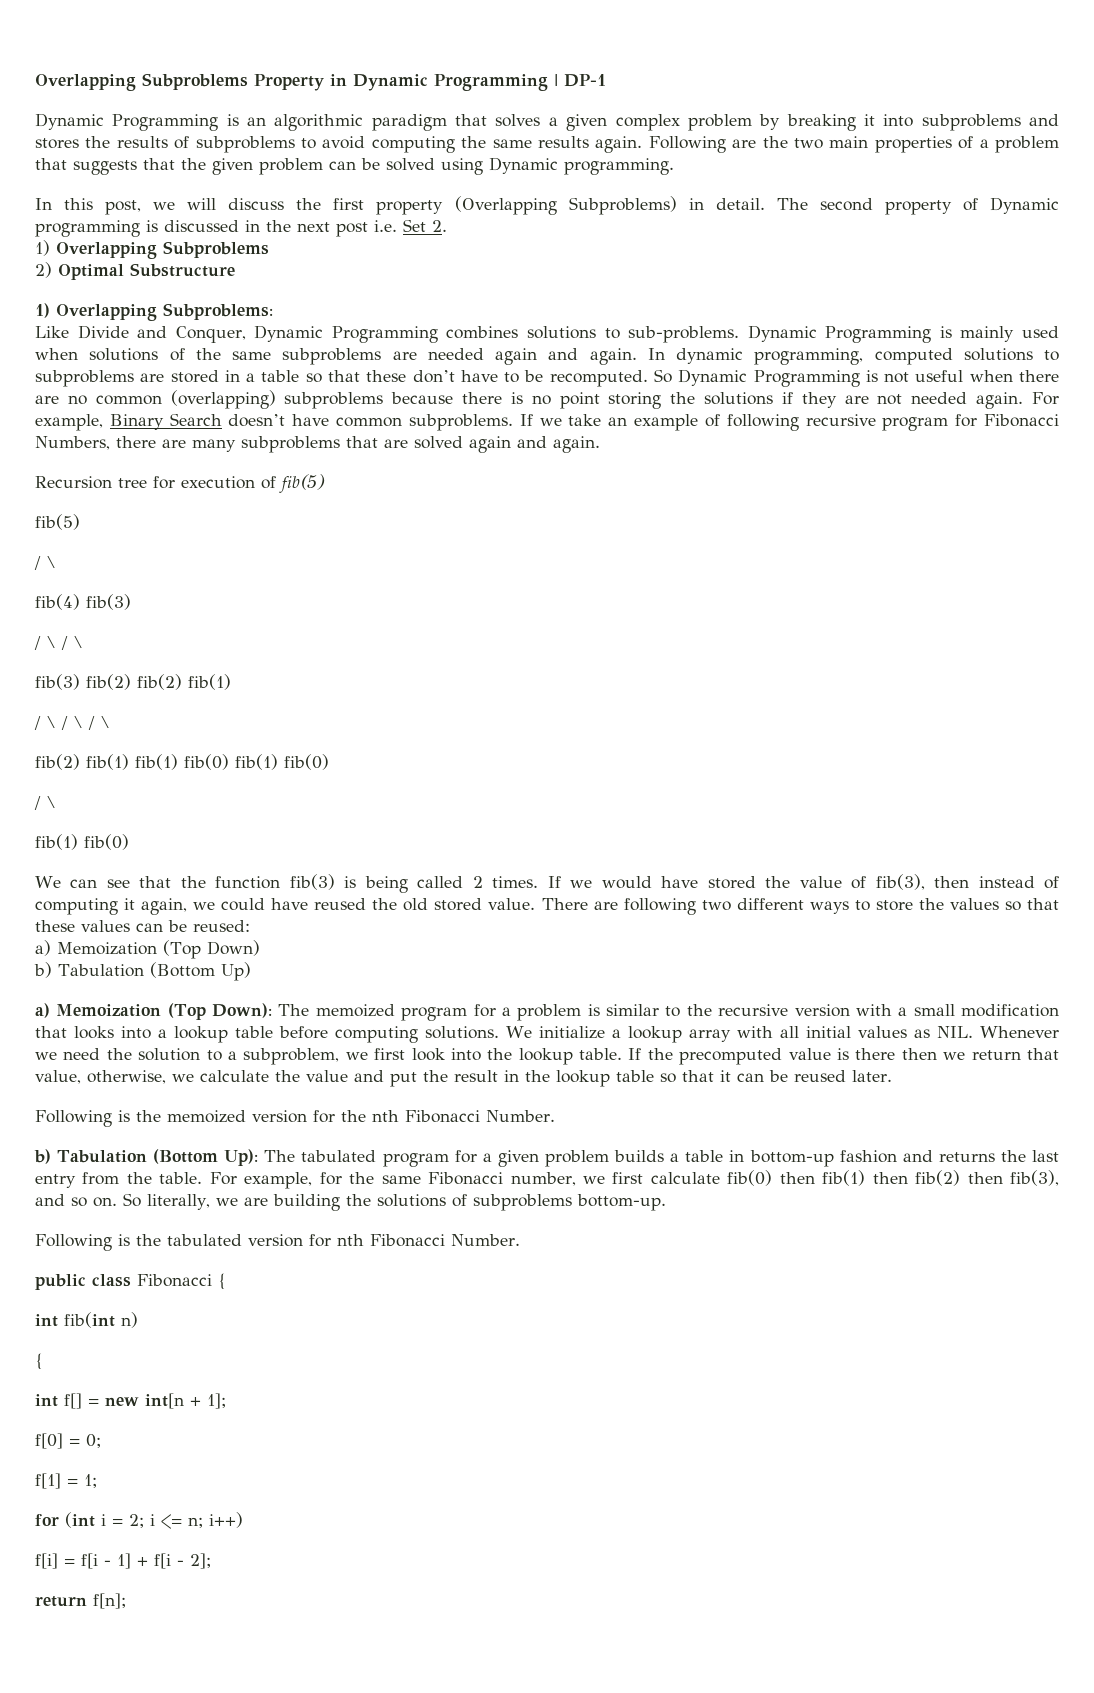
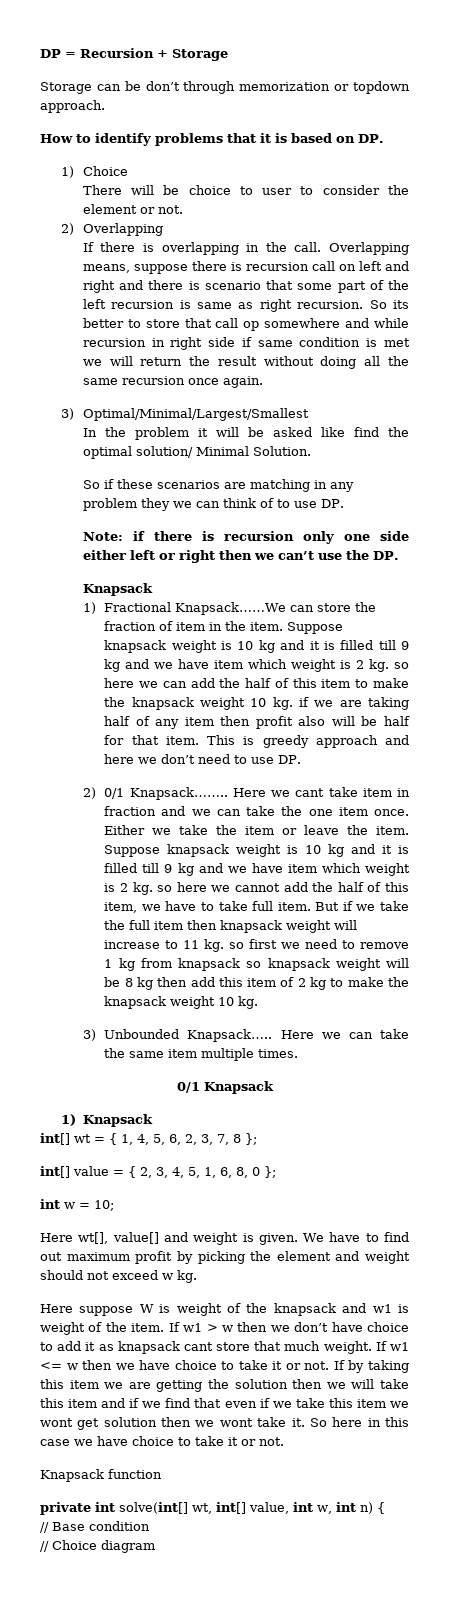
- Overlapping Subproblems Property in Dynamic Programming | DP-1
- Dynamic Programming is an algorithmic paradigm that solves a given complex problem by breaking it into subproblems and stores the results of subproblems to avoid computing the same results again. Following are the two main properties of a problem that suggests that the given problem can be solved using Dynamic programming.
- In this post, we will discuss the first property (Overlapping Subproblems) in detail. The second property of Dynamic programming is discussed in the next post i.e. Set 2.
- 1) Overlapping Subproblems
- 2) Optimal Substructure
- 1) Overlapping Subproblems:
- Like Divide and Conquer, Dynamic Programming combines solutions to sub-problems. Dynamic Programming is mainly used when solutions of the same subproblems are needed again and again. In dynamic programming, computed solutions to subproblems are stored in a table so that these don’t have to be recomputed. So Dynamic Programming is not useful when there are no common (overlapping) subproblems because there is no point storing the solutions if they are not needed again. For example, Binary Search doesn’t have common subproblems. If we take an example of following recursive program for Fibonacci Numbers, there are many subproblems that are solved again and again.
- Recursion tree for execution of fib(5)
- fib(5)
- / \
- fib(4) fib(3)
- / \ / \
- fib(3) fib(2) fib(2) fib(1)
- / \ / \ / \
- fib(2) fib(1) fib(1) fib(0) fib(1) fib(0)
- / \
- fib(1) fib(0)
- We can see that the function fib(3) is being called 2 times. If we would have stored the value of fib(3), then instead of computing it again, we could have reused the old stored value. There are following two different ways to store the values so that these values can be reused:
- a) Memoization (Top Down)
- b) Tabulation (Bottom Up)
- a) Memoization (Top Down): The memoized program for a problem is similar to the recursive version with a small modification that looks into a lookup table before computing solutions. We initialize a lookup array with all initial values as NIL. Whenever we need the solution to a subproblem, we first look into the lookup table. If the precomputed value is there then we return that value, otherwise, we calculate the value and put the result in the lookup table so that it can be reused later.
- Following is the memoized version for the nth Fibonacci Number.
- b) Tabulation (Bottom Up): The tabulated program for a given problem builds a table in bottom-up fashion and returns the last entry from the table. For example, for the same Fibonacci number, we first calculate fib(0) then fib(1) then fib(2) then fib(3), and so on. So literally, we are building the solutions of subproblems bottom-up.
- Following is the tabulated version for nth Fibonacci Number.
- public class Fibonacci {
- int fib(int n)
- {
- int f[] = new int[n + 1];
- f[0] = 0;
- f[1] = 1;
- for (int i = 2; i <= n; i++)
- f[i] = f[i - 1] + f[i - 2];
- return f[n];
+ DP = Recursion + Storage
+ Storage can be don’t through memorization or topdown approach.
+ How to identify problems that it is based on DP.
+ 1) Choice
+ There will be choice to user to consider the element or not.
+ 2) Overlapping
+ If there is overlapping in the call. Overlapping means, suppose there is recursion call on left and right and there is scenario that some part of the left recursion is same as right recursion. So its better to store that call op somewhere and while recursion in right side if same condition is met we will return the result without doing all the same recursion once again.
+ 3) Optimal/Minimal/Largest/Smallest
+ In the problem it will be asked like find the optimal solution/ Minimal Solution.
+ So if these scenarios are matching in any problem they we can think of to use DP.
+ Note: if there is recursion only one side either left or right then we can’t use the DP.
+ Knapsack
+ 1) Fractional Knapsack……We can store the fraction of item in the item. Suppose knapsack weight is 10 kg and it is filled till 9 kg and we have item which weight is 2 kg. so here we can add the half of this item to make the knapsack weight 10 kg. if we are taking half of any item then profit also will be half for that item. This is greedy approach and here we don’t need to use DP.
+ 2) 0/1 Knapsack…….. Here we cant take item in fraction and we can take the one item once. Either we take the item or leave the item. Suppose knapsack weight is 10 kg and it is filled till 9 kg and we have item which weight is 2 kg. so here we cannot add the half of this item, we have to take full item. But if we take the full item then knapsack weight will increase to 11 kg. so first we need to remove 1 kg from knapsack so knapsack weight will be 8 kg then add this item of 2 kg to make the knapsack weight 10 kg.
+ 3) Unbounded Knapsack….. Here we can take the same item multiple times.
+ 0/1 Knapsack
+ 1) Knapsack
+ int[] wt = { 1, 4, 5, 6, 2, 3, 7, 8 };
+ int[] value = { 2, 3, 4, 5, 1, 6, 8, 0 };
+ int w = 10;
+ Here wt[], value[] and weight is given. We have to find out maximum profit by picking the element and weight should not exceed w kg.
+ Here suppose W is weight of the knapsack and w1 is weight of the item. If w1 > w then we don’t have choice to add it as knapsack cant store that much weight. If w1 <= w then we have choice to take it or not. If by taking this item we are getting the solution then we will take this item and if we find that even if we take this item we wont get solution then we wont take it. So here in this case we have choice to take it or not.
+ Knapsack function
+ private int solve(int[] wt, int[] value, int w, int n) {
+ // Base condition
+ // Choice diagram

